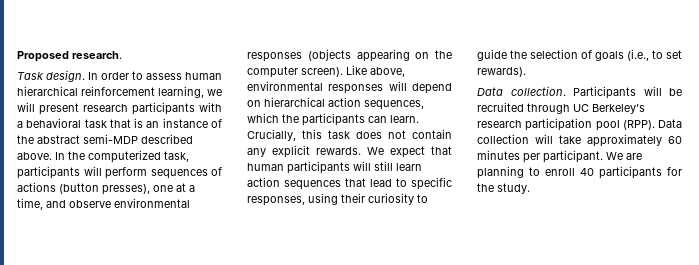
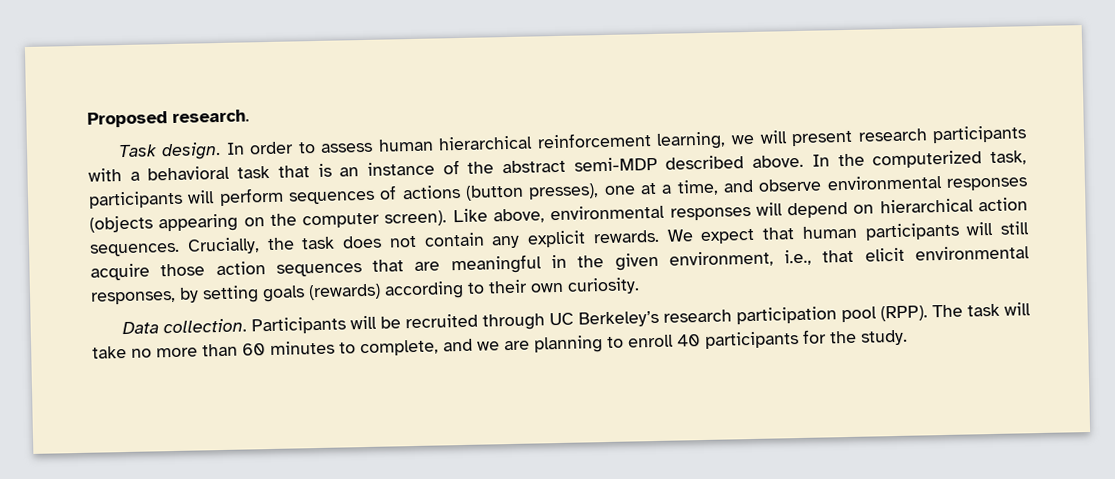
- Like above, environmental responses will depend on hierarchical action sequences, which the participants can learn. Crucially, this task does not contain any explicit rewards.
+ Like above, environmental responses will depend on hierarchical action sequences. Crucially, the task does not contain any explicit rewards.
- We expect that human participants will still learn action sequences that lead to specific responses, using their curiosity to guide the selection of goals (i.e., to set rewards).
+ We expect that human participants will still acquire those action sequences that are meaningful in the given environment, i.e., that elicit environmental responses, by setting goals (rewards) according to their own curiosity.
- Data collection will take approximately 60 minutes per participant. We are planning to enroll 40 participants for the study.
+ The task will take no more than 60 minutes to complete, and we are planning to enroll 40 participants for the study.

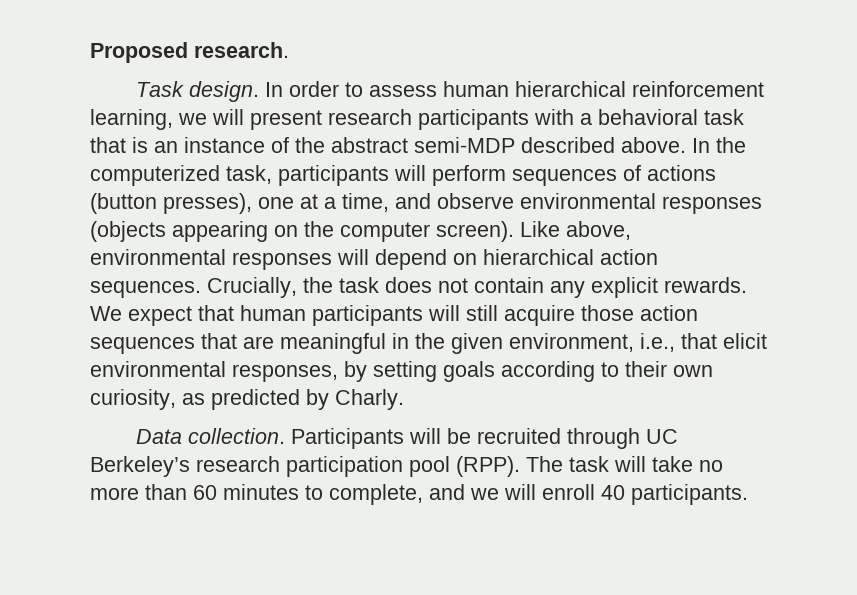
- We expect that human participants will still acquire those action sequences that are meaningful in the given environment, i.e., that elicit environmental responses, by setting goals (rewards) according to their own curiosity.
+ We expect that human participants will still acquire those action sequences that are meaningful in the given environment, i.e., that elicit environmental responses, by setting goals according to their own curiosity, as predicted by Charly.
- The task will take no more than 60 minutes to complete, and we are planning to enroll 40 participants for the study.
+ The task will take no more than 60 minutes to complete, and we will enroll 40 participants.

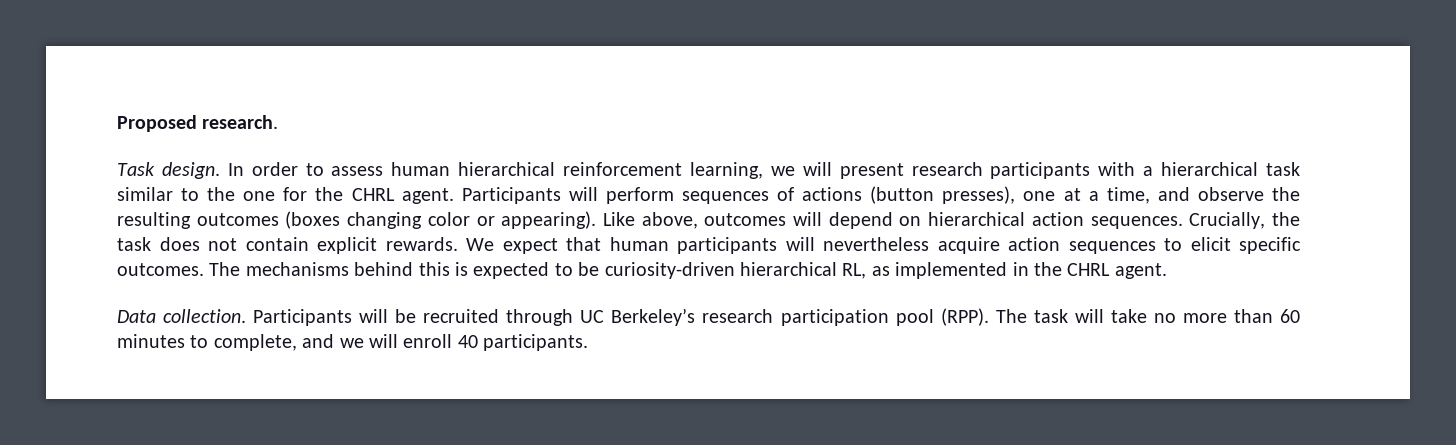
- In order to assess human hierarchical reinforcement learning, we will present research participants with a behavioral task that is an instance of the abstract semi-MDP described above. In the computerized task, participants will perform sequences of actions (button presses), one at a time, and observe environmental responses (objects appearing on the computer screen). Like above, environmental responses will depend on hierarchical action sequences.
+ In order to assess human hierarchical reinforcement learning, we will present research participants with a hierarchical task similar to the one for the CHRL agent. Participants will perform sequences of actions (button presses), one at a time, and observe the resulting outcomes (boxes changing color or appearing). Like above, outcomes will depend on hierarchical action sequences.
- Crucially, the task does not contain any explicit rewards.
+ Crucially, the task does not contain explicit rewards.
- We expect that human participants will still acquire those action sequences that are meaningful in the given environment, i.e., that elicit environmental responses, by setting goals according to their own curiosity, as predicted by Charly.
+ We expect that human participants will nevertheless acquire action sequences to elicit specific outcomes. The mechanisms behind this is expected to be curiosity-driven hierarchical RL, as implemented in the CHRL agent.

